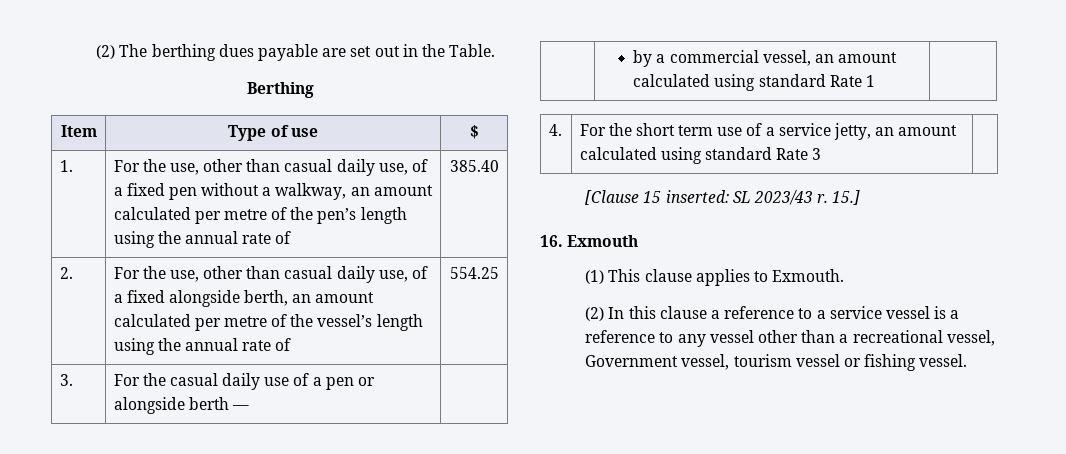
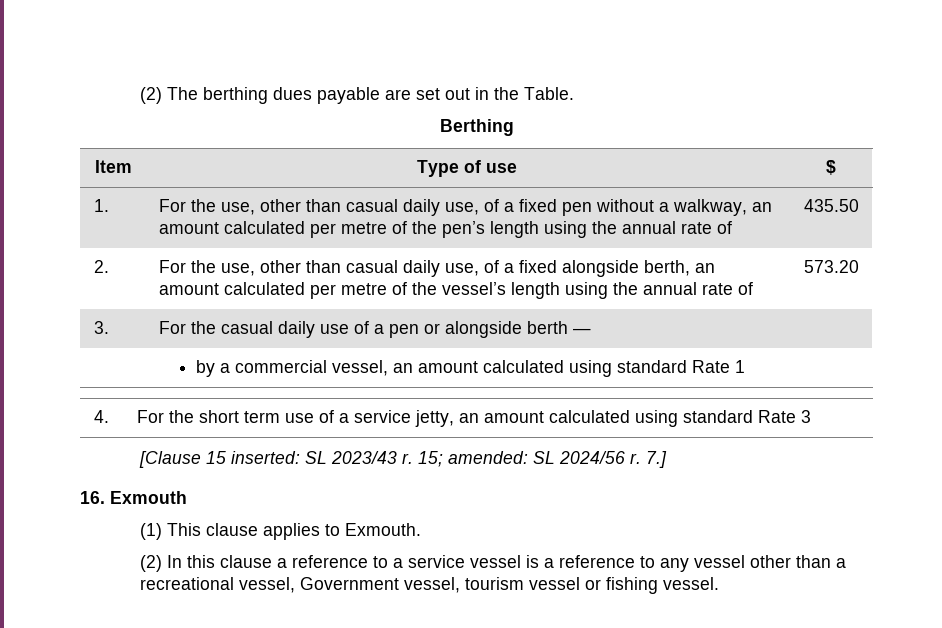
- 1. | For the use, other than casual daily use, of a fixed pen without a walkway, an amount calculated per metre of the pen’s length using the annual rate of | 385.40
+ 1. | For the use, other than casual daily use, of a fixed pen without a walkway, an amount calculated per metre of the pen’s length using the annual rate of | 435.50
- 2. | For the use, other than casual daily use, of a fixed alongside berth, an amount calculated per metre of the vessel’s length using the annual rate of | 554.25
+ 2. | For the use, other than casual daily use, of a fixed alongside berth, an amount calculated per metre of the vessel’s length using the annual rate of | 573.20
- 15.]
+ 15; amended: SL 2024/56 r. 7.]

